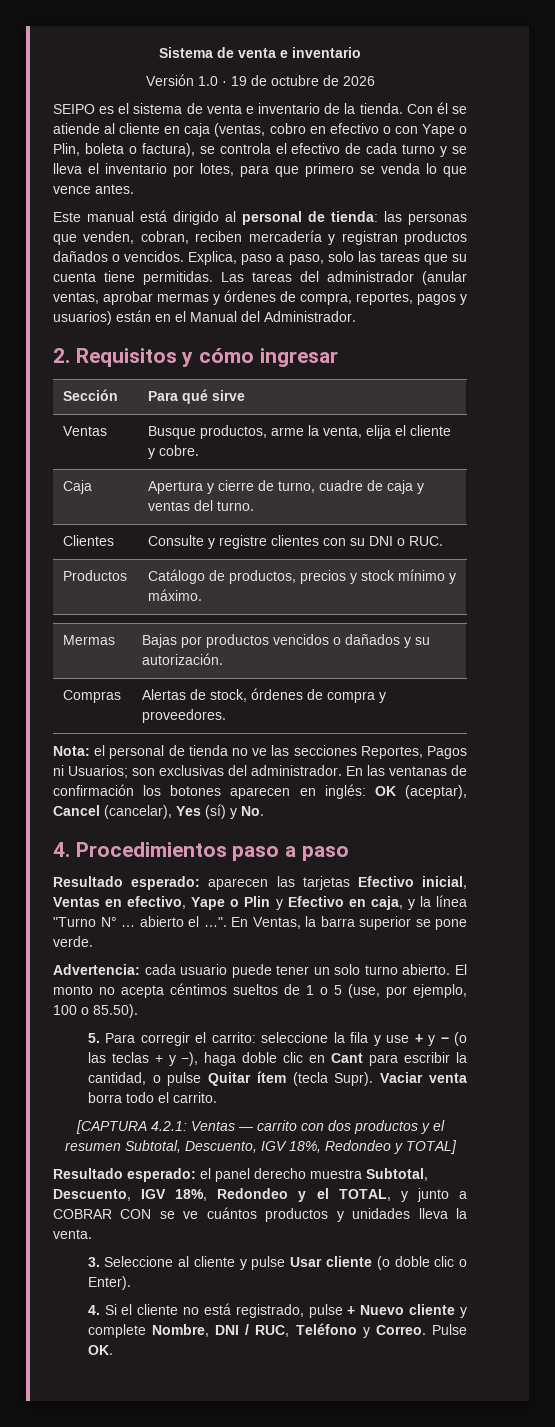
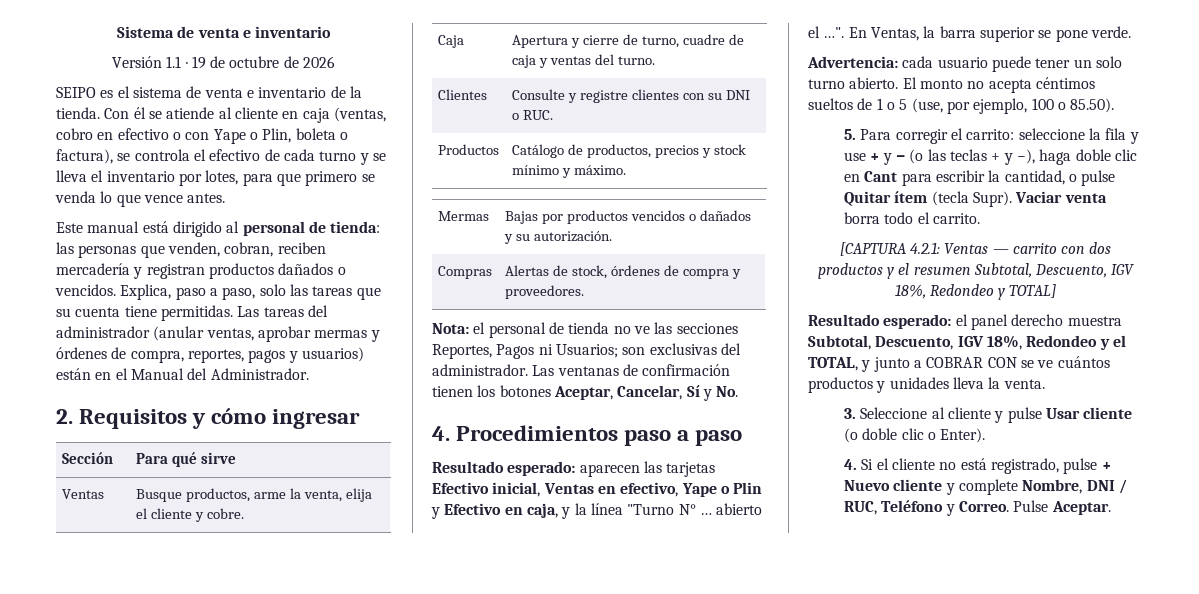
- Versión 1.0 · 19 de octubre de 2026
+ Versión 1.1 · 19 de octubre de 2026
- En las ventanas de confirmación los botones aparecen en inglés: OK (aceptar), Cancel (cancelar), Yes (sí) y No.
+ Las ventanas de confirmación tienen los botones Aceptar, Cancelar, Sí y No.
- Pulse OK.
+ Pulse Aceptar.

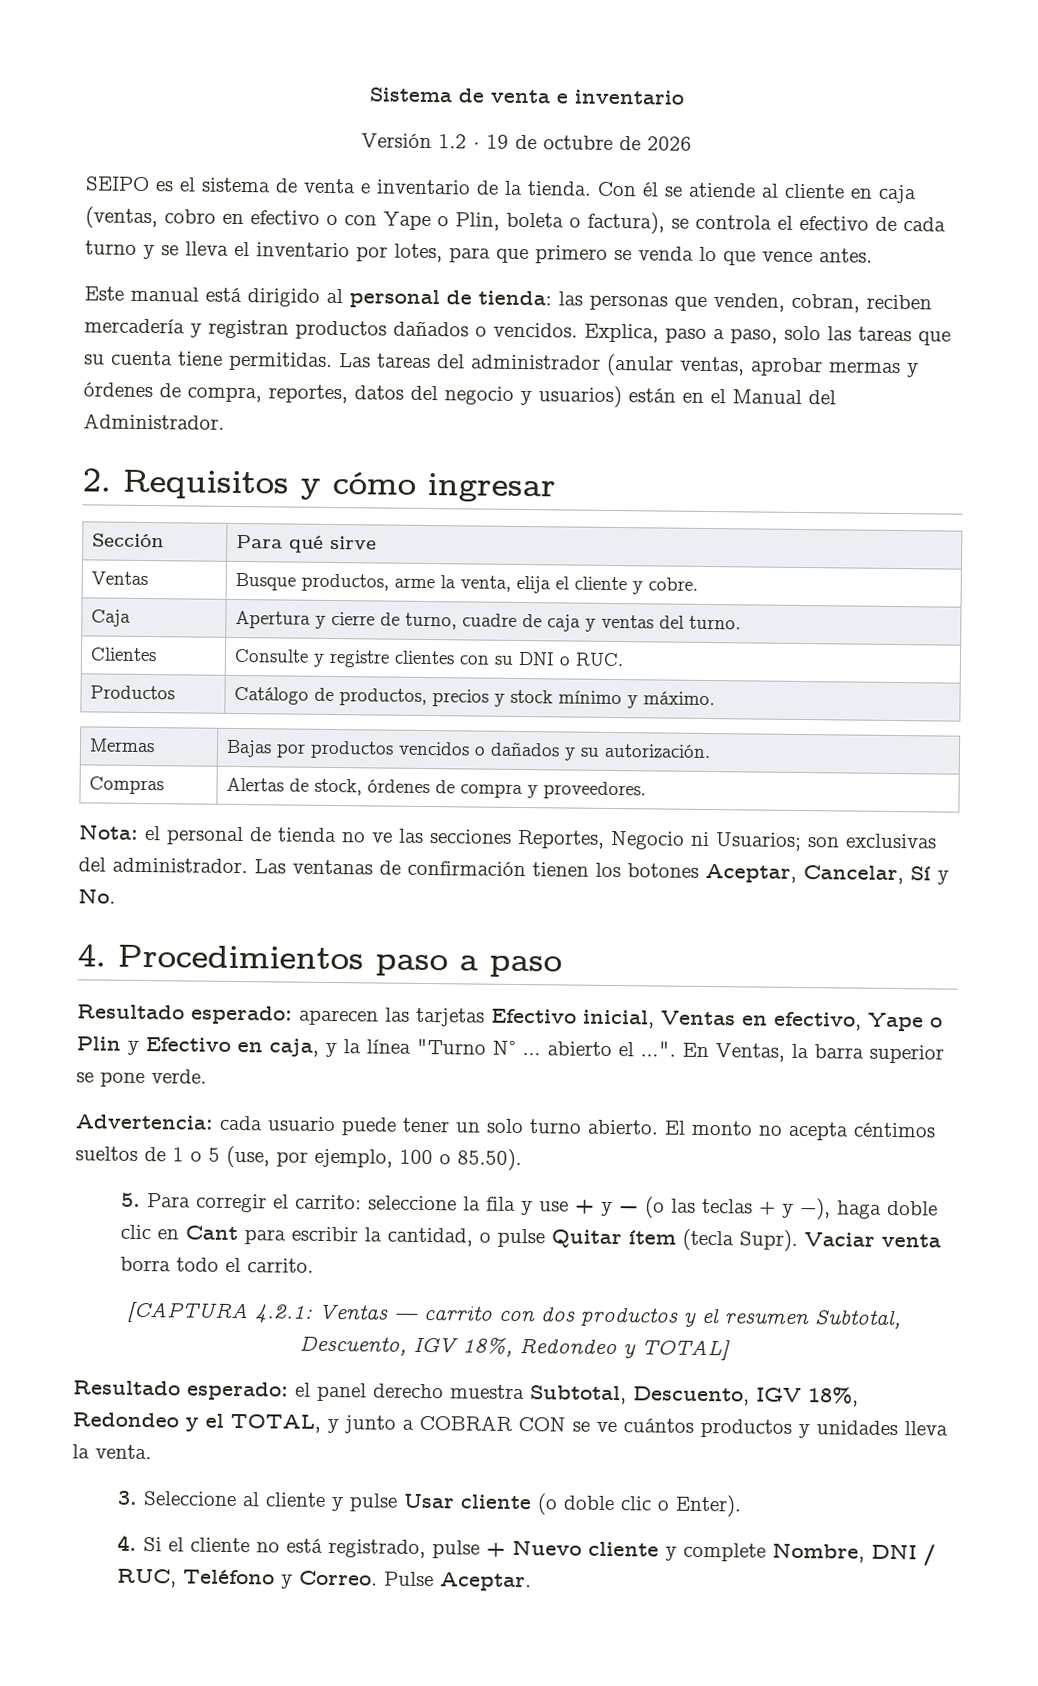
- Versión 1.1 · 19 de octubre de 2026
+ Versión 1.2 · 19 de octubre de 2026
- Las tareas del administrador (anular ventas, aprobar mermas y órdenes de compra, reportes, pagos y usuarios) están en el Manual del Administrador.
+ Las tareas del administrador (anular ventas, aprobar mermas y órdenes de compra, reportes, datos del negocio y usuarios) están en el Manual del Administrador.
- Nota: el personal de tienda no ve las secciones Reportes, Pagos ni Usuarios; son exclusivas del administrador.
+ Nota: el personal de tienda no ve las secciones Reportes, Negocio ni Usuarios; son exclusivas del administrador.

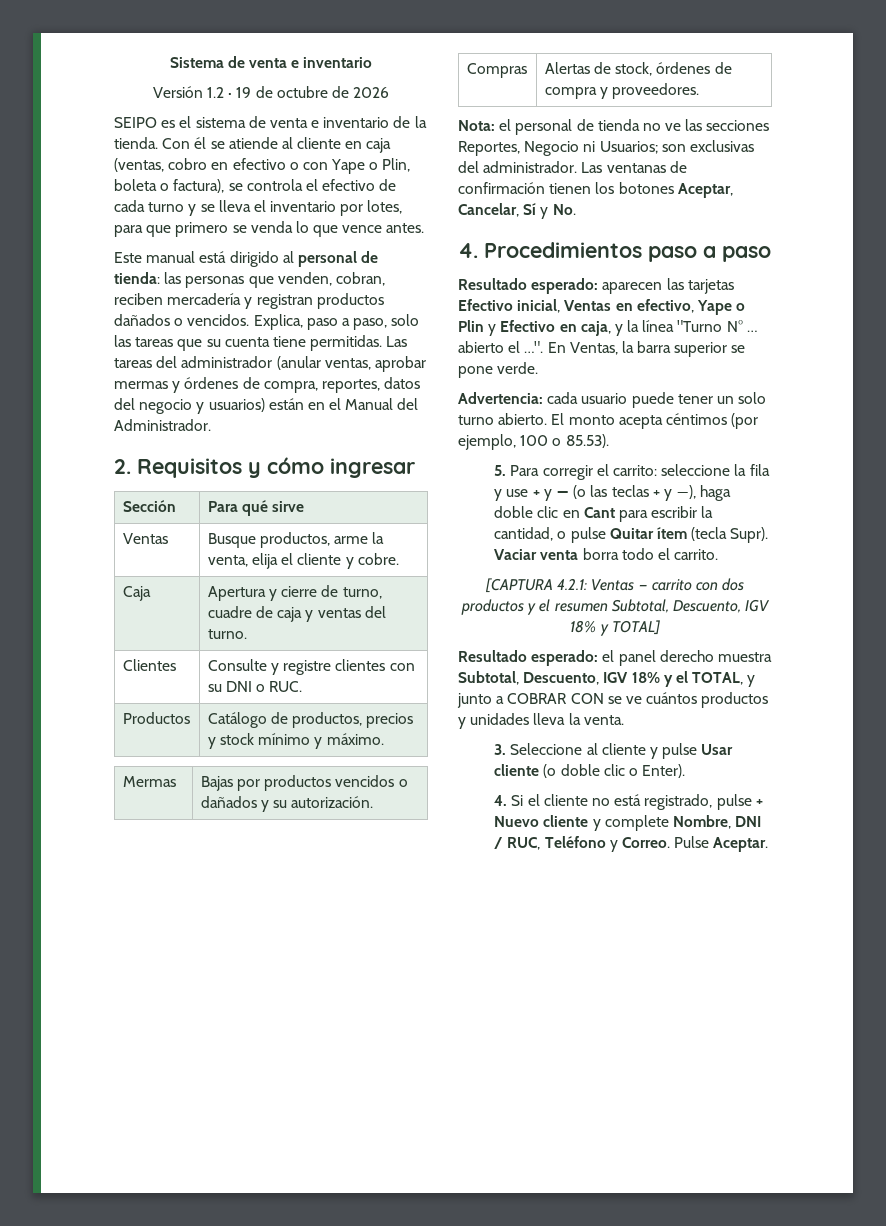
- El monto no acepta céntimos sueltos de 1 o 5 (use, por ejemplo, 100 o 85.50).
+ El monto acepta céntimos (por ejemplo, 100 o 85.53).
- [CAPTURA 4.2.1: Ventas — carrito con dos productos y el resumen Subtotal, Descuento, IGV 18%, Redondeo y TOTAL]
+ [CAPTURA 4.2.1: Ventas — carrito con dos productos y el resumen Subtotal, Descuento, IGV 18% y TOTAL]
- Resultado esperado: el panel derecho muestra Subtotal, Descuento, IGV 18%, Redondeo y el TOTAL, y junto a COBRAR CON se ve cuántos productos y unidades lleva la venta.
+ Resultado esperado: el panel derecho muestra Subtotal, Descuento, IGV 18% y el TOTAL, y junto a COBRAR CON se ve cuántos productos y unidades lleva la venta.

